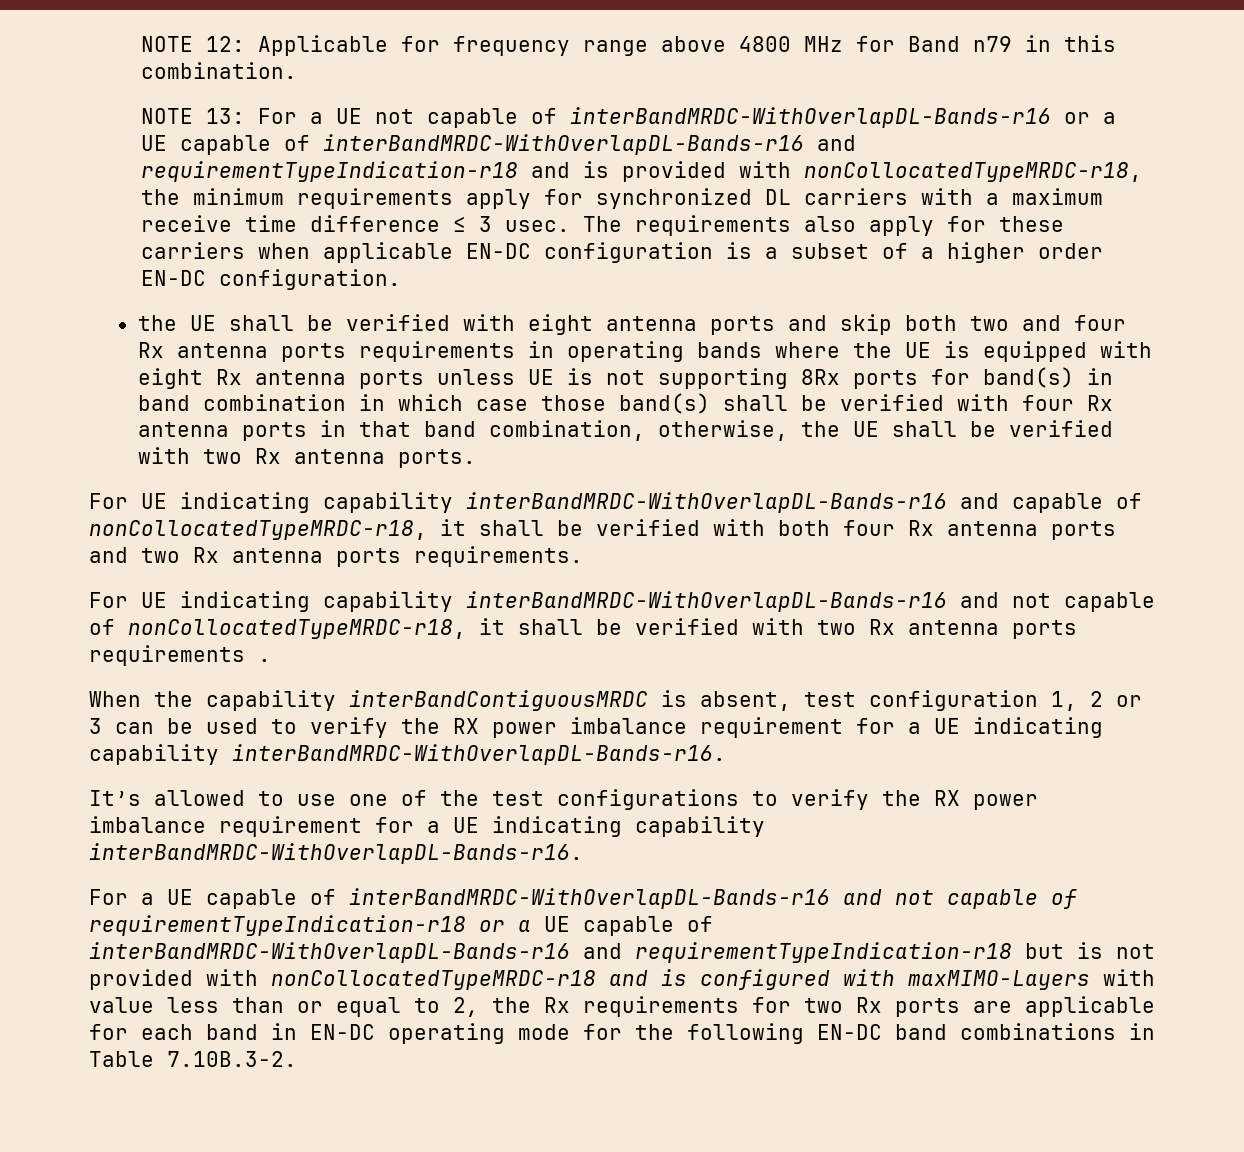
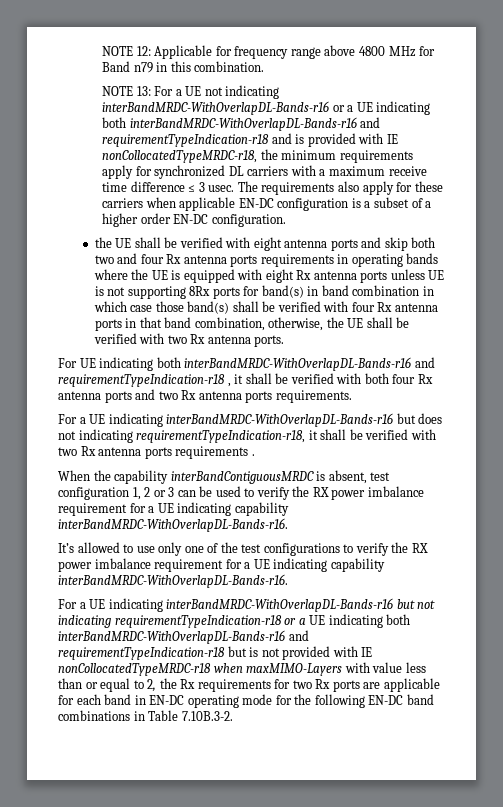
- NOTE 13: For a UE not capable of interBandMRDC-WithOverlapDL-Bands-r16 or a UE capable of interBandMRDC-WithOverlapDL-Bands-r16 and requirementTypeIndication-r18 and is provided with nonCollocatedTypeMRDC-r18, the minimum requirements apply for synchronized DL carriers with a maximum receive time difference ≤ 3 usec.
+ NOTE 13: For a UE not indicating interBandMRDC-WithOverlapDL-Bands-r16 or a UE indicating both interBandMRDC-WithOverlapDL-Bands-r16 and requirementTypeIndication-r18 and is provided with IE nonCollocatedTypeMRDC-r18, the minimum requirements apply for synchronized DL carriers with a maximum receive time difference ≤ 3 usec.
- For UE indicating capability interBandMRDC-WithOverlapDL-Bands-r16 and capable of nonCollocatedTypeMRDC-r18, it shall be verified with both four Rx antenna ports and two Rx antenna ports requirements.
+ For UE indicating both interBandMRDC-WithOverlapDL-Bands-r16 and requirementTypeIndication-r18 , it shall be verified with both four Rx antenna ports and two Rx antenna ports requirements.
- For UE indicating capability interBandMRDC-WithOverlapDL-Bands-r16 and not capable of nonCollocatedTypeMRDC-r18, it shall be verified with two Rx antenna ports requirements .
+ For a UE indicating interBandMRDC-WithOverlapDL-Bands-r16 but does not indicating requirementTypeIndication-r18, it shall be verified with two Rx antenna ports requirements .
- It’s allowed to use one of the test configurations to verify the RX power imbalance requirement for a UE indicating capability interBandMRDC-WithOverlapDL-Bands-r16.
+ It’s allowed to use only one of the test configurations to verify the RX power imbalance requirement for a UE indicating capability interBandMRDC-WithOverlapDL-Bands-r16.
- For a UE capable of interBandMRDC-WithOverlapDL-Bands-r16 and not capable of requirementTypeIndication-r18 or a UE capable of interBandMRDC-WithOverlapDL-Bands-r16 and requirementTypeIndication-r18 but is not provided with nonCollocatedTypeMRDC-r18 and is configured with maxMIMO-Layers with value less than or equal to 2, the Rx requirements for two Rx ports are applicable for each band in EN-DC operating mode for the following EN-DC band combinations in Table 7.10B.3-2.
+ For a UE indicating interBandMRDC-WithOverlapDL-Bands-r16 but not indicating requirementTypeIndication-r18 or a UE indicating both interBandMRDC-WithOverlapDL-Bands-r16 and requirementTypeIndication-r18 but is not provided with IE nonCollocatedTypeMRDC-r18 when maxMIMO-Layers with value less than or equal to 2, the Rx requirements for two Rx ports are applicable for each band in EN-DC operating mode for the following EN-DC band combinations in Table 7.10B.3-2.

